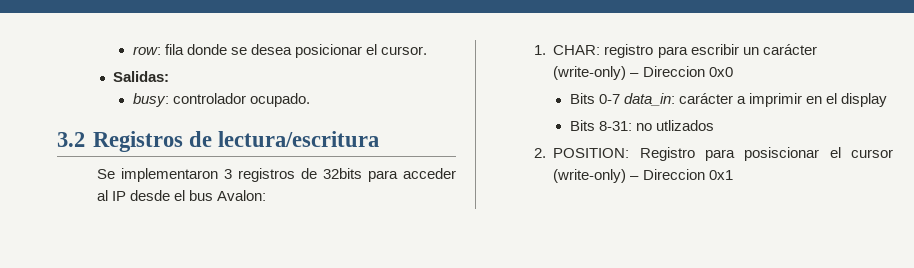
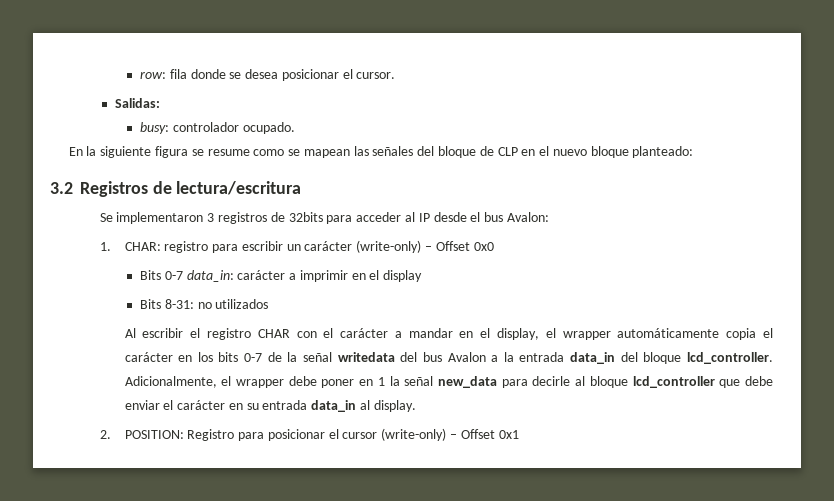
+ En la siguiente figura se resume como se mapean las señales del bloque de CLP en el nuevo bloque planteado:
- 1. CHAR: registro para escribir un carácter (write-only) – Direccion 0x0
+ 1. CHAR: registro para escribir un carácter (write-only) – Offset 0x0
- Bits 8-31: no utlizados
+ Bits 8-31: no utilizados
+ Al escribir el registro CHAR con el carácter a mandar en el display, el wrapper automáticamente copia el carácter en los bits 0-7 de la señal writedata del bus Avalon a la entrada data_in del bloque lcd_controller. Adicionalmente, el wrapper debe poner en 1 la señal new_data para decirle al bloque lcd_controller que debe enviar el carácter en su entrada data_in al display.
- 2. POSITION: Registro para posiscionar el cursor (write-only) – Direccion 0x1
+ 2. POSITION: Registro para posicionar el cursor (write-only) – Offset 0x1

